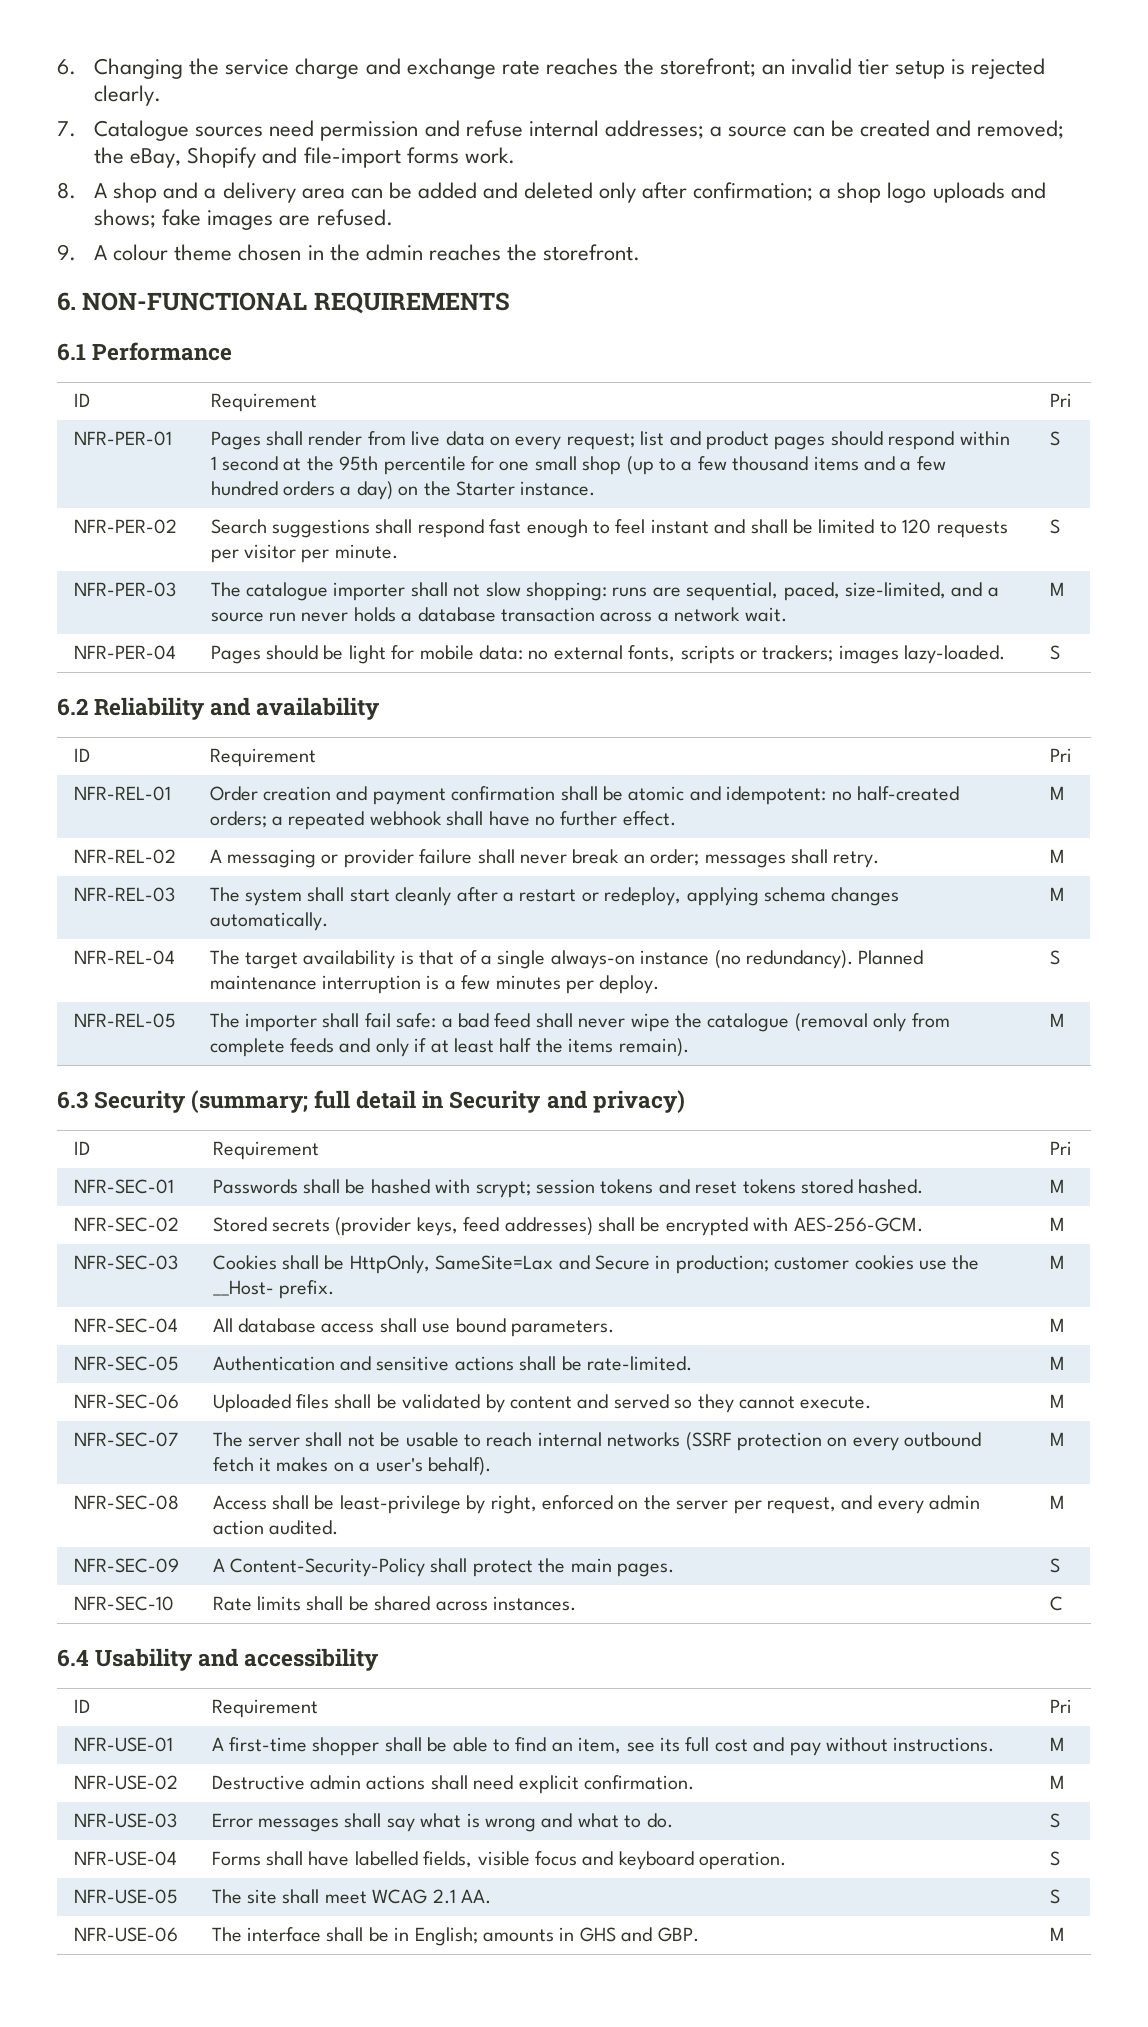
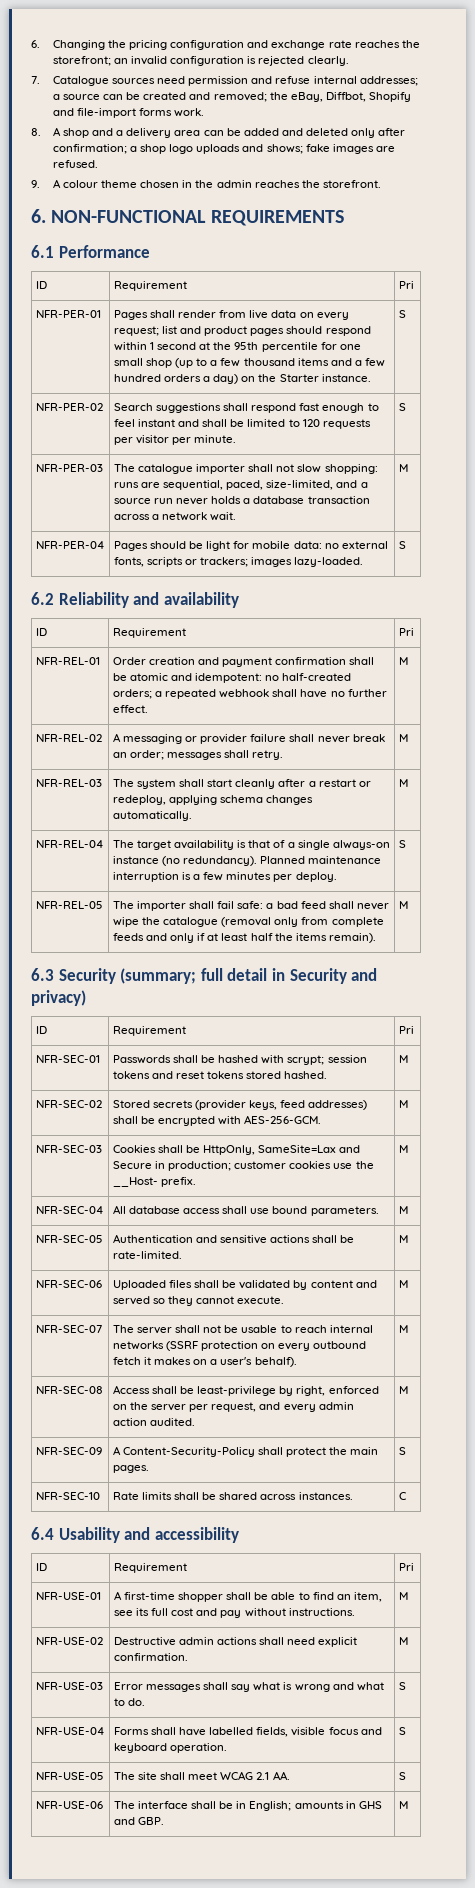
- 6. Changing the service charge and exchange rate reaches the storefront; an invalid tier setup is rejected clearly.
+ 6. Changing the pricing configuration and exchange rate reaches the storefront; an invalid configuration is rejected clearly.
- 7. Catalogue sources need permission and refuse internal addresses; a source can be created and removed; the eBay, Shopify and file-import forms work.
+ 7. Catalogue sources need permission and refuse internal addresses; a source can be created and removed; the eBay, Diffbot, Shopify and file-import forms work.

